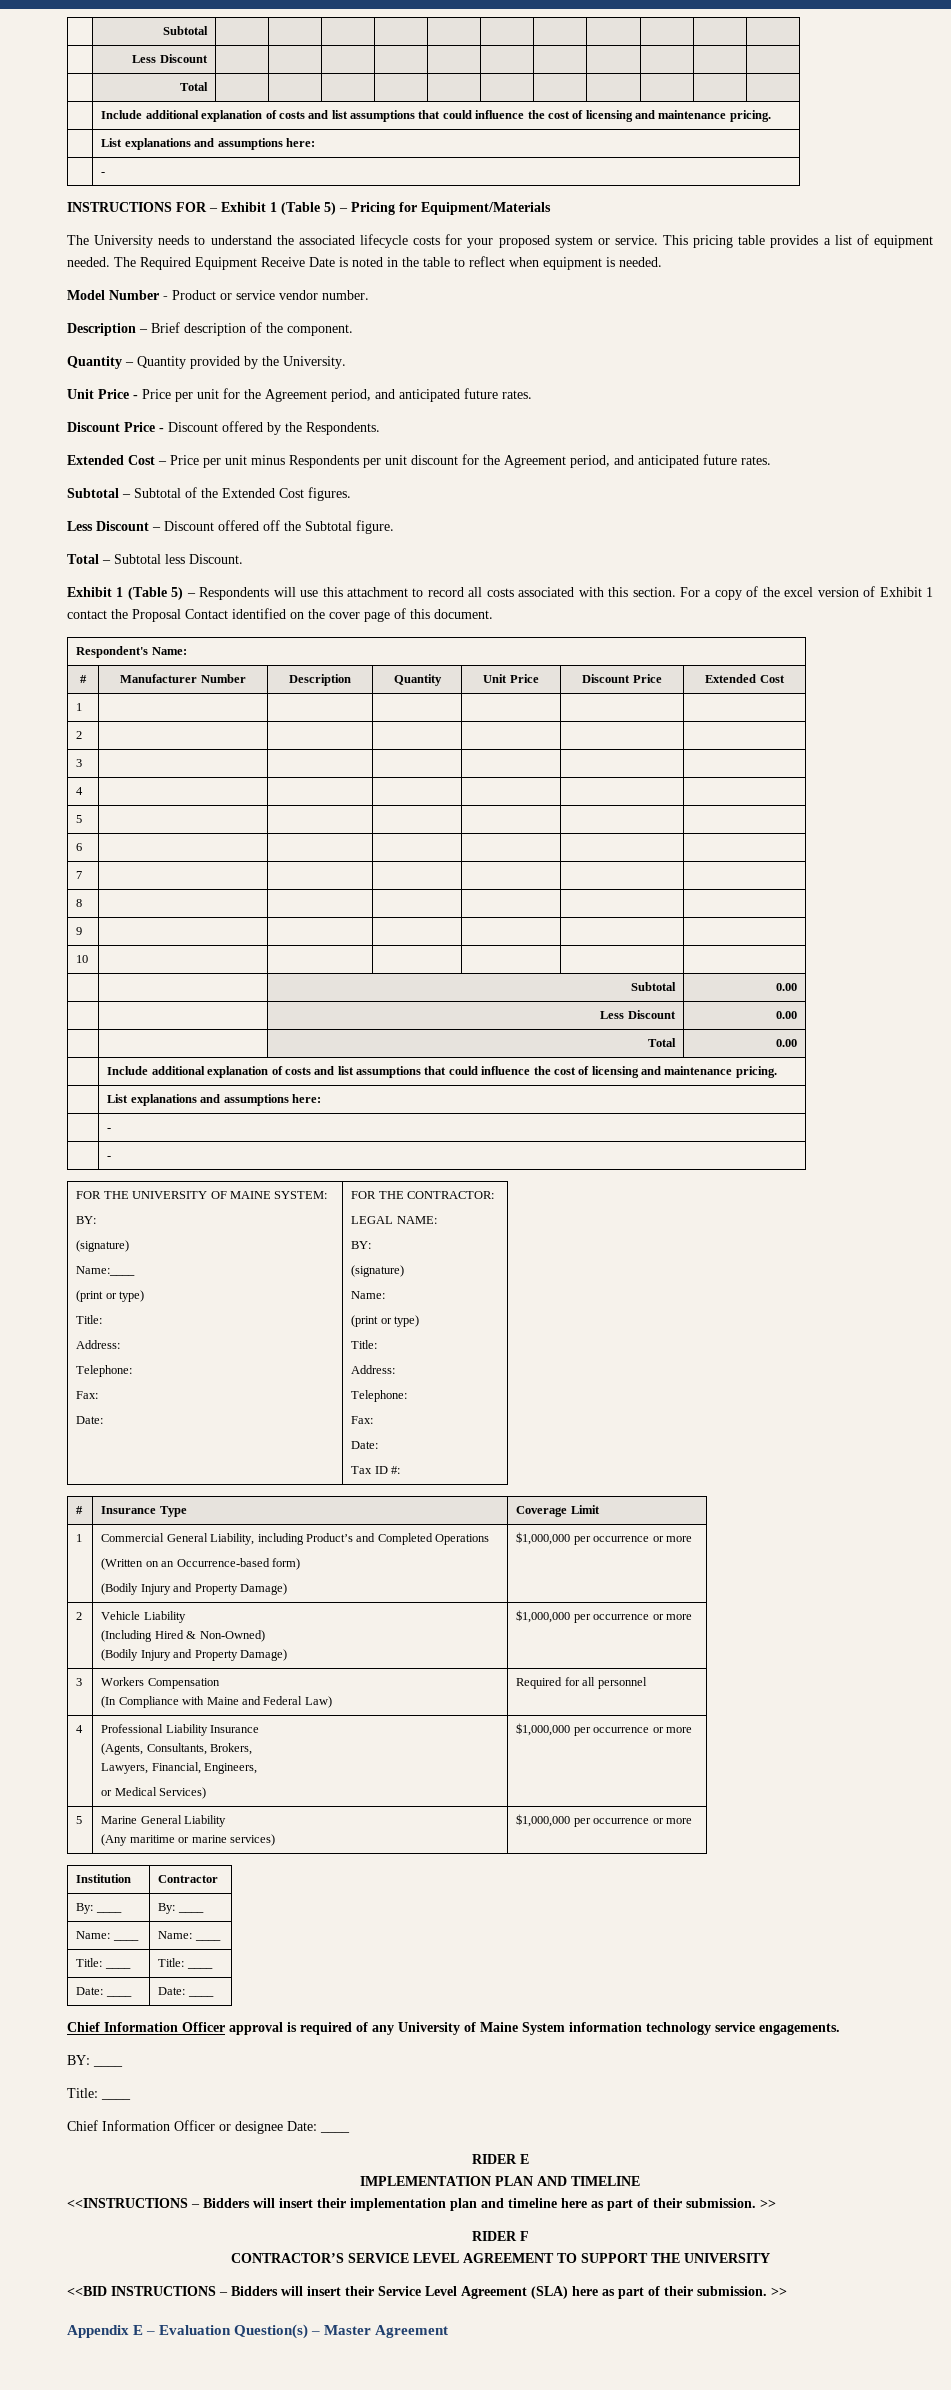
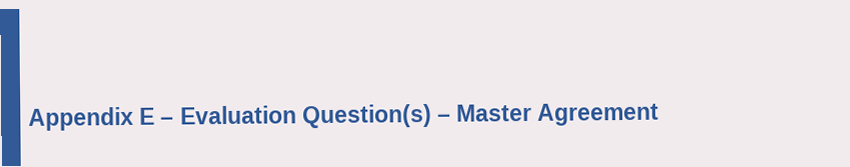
- | Subtotal | | | | | | | | | | |
- | Less Discount | | | | | | | | | | |
- | Total | | | | | | | | | | |
- | Include additional explanation of costs and list assumptions that could influence the cost of licensing and maintenance pricing.
- | List explanations and assumptions here:
- | -
- INSTRUCTIONS FOR – Exhibit 1 (Table 5) – Pricing for Equipment/Materials
- The University needs to understand the associated lifecycle costs for your proposed system or service. This pricing table provides a list of equipment needed. The Required Equipment Receive Date is noted in the table to reflect when equipment is needed.
- Model Number - Product or service vendor number.
- Description – Brief description of the component.
- Quantity – Quantity provided by the University.
- Unit Price - Price per unit for the Agreement period, and anticipated future rates.
- Discount Price - Discount offered by the Respondents.
- Extended Cost – Price per unit minus Respondents per unit discount for the Agreement period, and anticipated future rates.
- Subtotal – Subtotal of the Extended Cost figures.
- Less Discount – Discount offered off the Subtotal figure.
- Total – Subtotal less Discount.
- Exhibit 1 (Table 5) – Respondents will use this attachment to record all costs associated with this section. For a copy of the excel version of Exhibit 1 contact the Proposal Contact identified on the cover page of this document.
- Respondent's Name:
- # | Manufacturer Number | Description | Quantity | Unit Price | Discount Price | Extended Cost
- 1 | | | | | |
- 2 | | | | | |
- 3 | | | | | |
- 4 | | | | | |
- 5 | | | | | |
- 6 | | | | | |
- 7 | | | | | |
- 8 | | | | | |
- 9 | | | | | |
- 10 | | | | | |
- | | Subtotal | 0.00
- | | Less Discount | 0.00
- | | Total | 0.00
- | Include additional explanation of costs and list assumptions that could influence the cost of licensing and maintenance pricing.
- | List explanations and assumptions here:
- | -
- | -
- FOR THE UNIVERSITY OF MAINE SYSTEM:
- BY:
- (signature)
- Name:____
- (print or type)
- Title:
- Address:
- Telephone:
- Fax:
- Date: | FOR THE CONTRACTOR:
- LEGAL NAME:
- BY:
- (signature)
- Name:
- (print or type)
- Title:
- Address:
- Telephone:
- Fax:
- Date:
- Tax ID #:
- # | Insurance Type | Coverage Limit
- 1 | Commercial General Liability, including Product’s and Completed Operations
- (Written on an Occurrence-based form)
- (Bodily Injury and Property Damage) | $1,000,000 per occurrence or more
- 2 | Vehicle Liability
- (Including Hired & Non-Owned)
- (Bodily Injury and Property Damage) | $1,000,000 per occurrence or more
- 3 | Workers Compensation
- (In Compliance with Maine and Federal Law) | Required for all personnel
- 4 | Professional Liability Insurance
- (Agents, Consultants, Brokers,
- Lawyers, Financial, Engineers,
- or Medical Services) | $1,000,000 per occurrence or more
- 5 | Marine General Liability
- (Any maritime or marine services) | $1,000,000 per occurrence or more
- Institution | Contractor
- By: ____ | By: ____
- Name: ____ | Name: ____
- Title: ____ | Title: ____
- Date: ____ | Date: ____
- Chief Information Officer approval is required of any University of Maine System information technology service engagements.
- BY: ____
- Title: ____
- Chief Information Officer or designee Date: ____
- RIDER E
- IMPLEMENTATION PLAN AND TIMELINE
- <<INSTRUCTIONS – Bidders will insert their implementation plan and timeline here as part of their submission. >>
- RIDER F
- CONTRACTOR’S SERVICE LEVEL AGREEMENT TO SUPPORT THE UNIVERSITY
- <<BID INSTRUCTIONS – Bidders will insert their Service Level Agreement (SLA) here as part of their submission. >>

